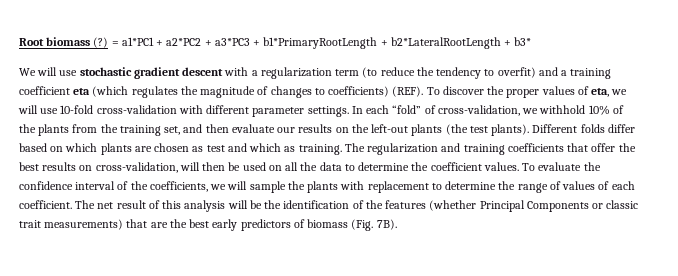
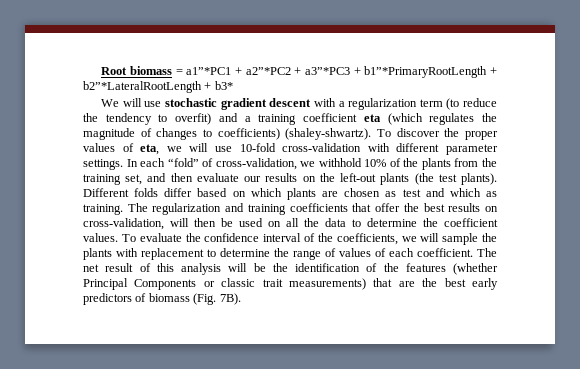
- Root biomass (?) = a1*PC1 + a2*PC2 + a3*PC3 + b1*PrimaryRootLength + b2*LateralRootLength + b3*
+ Root biomass = a1”*PC1 + a2”*PC2 + a3”*PC3 + b1”*PrimaryRootLength + b2”*LateralRootLength + b3*
- We will use stochastic gradient descent with a regularization term (to reduce the tendency to overfit) and a training coefficient eta (which regulates the magnitude of changes to coefficients) (REF).
+ We will use stochastic gradient descent with a regularization term (to reduce the tendency to overfit) and a training coefficient eta (which regulates the magnitude of changes to coefficients) (shaley-shwartz).

